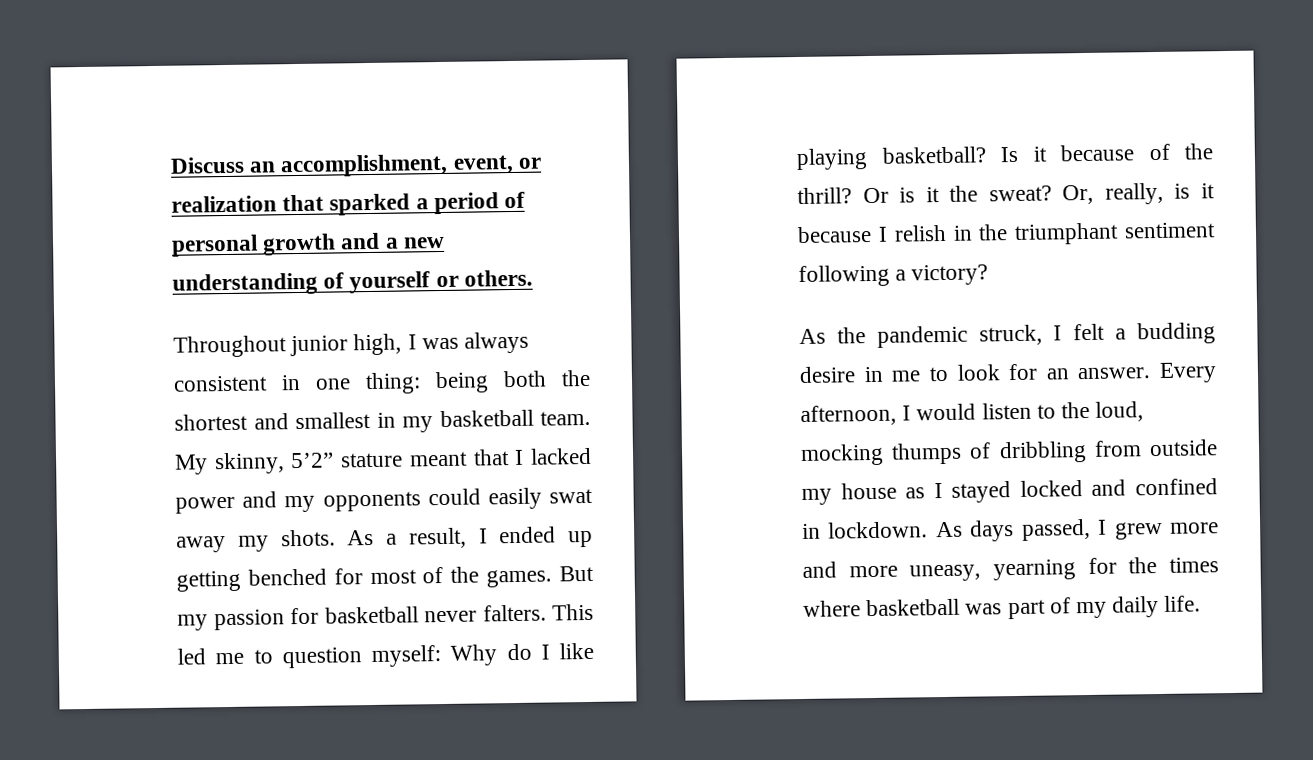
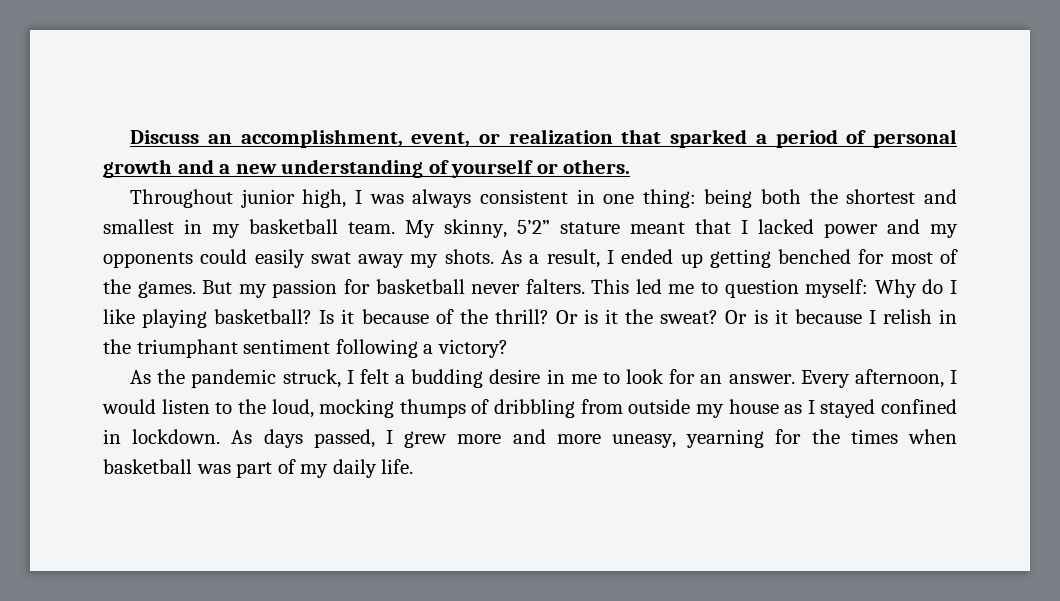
- Or, really, is it because I relish in the triumphant sentiment following a victory?
+ Or is it because I relish in the triumphant sentiment following a victory?
- Every afternoon, I would listen to the loud, mocking thumps of dribbling from outside my house as I stayed locked and confined in lockdown.
+ Every afternoon, I would listen to the loud, mocking thumps of dribbling from outside my house as I stayed confined in lockdown.
- As days passed, I grew more and more uneasy, yearning for the times where basketball was part of my daily life.
+ As days passed, I grew more and more uneasy, yearning for the times when basketball was part of my daily life.

